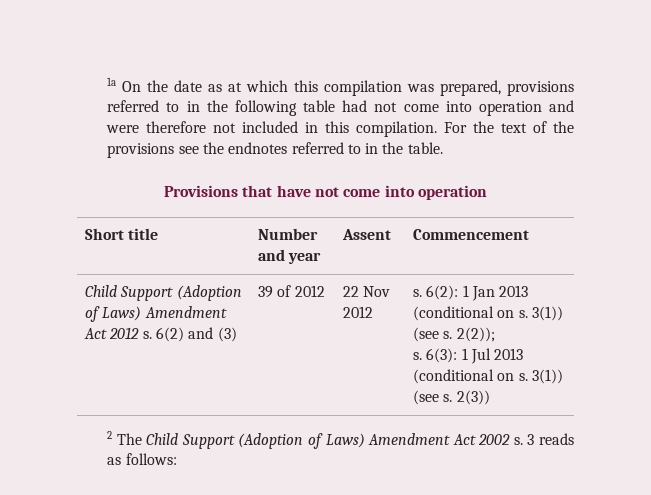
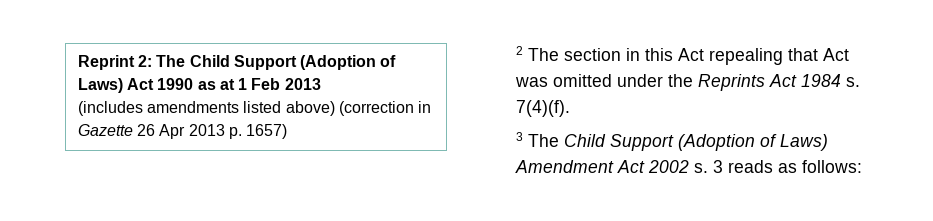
- 1a On the date as at which this compilation was prepared, provisions referred to in the following table had not come into operation and were therefore not included in this compilation. For the text of the provisions see the endnotes referred to in the table.
- Provisions that have not come into operation
- Short title | Number and year | Assent | Commencement
- Child Support (Adoption of Laws) Amendment Act 2012 s. 6(2) and (3) | 39 of 2012 | 22 Nov 2012 | s. 6(2): 1 Jan 2013 (conditional on s. 3(1)) (see s. 2(2));
- s. 6(3): 1 Jul 2013 (conditional on s. 3(1)) (see s. 2(3))
- 2 The Child Support (Adoption of Laws) Amendment Act 2002 s.
+ Reprint 2: The Child Support (Adoption of Laws) Act 1990 as at 1 Feb 2013
+ (includes amendments listed above) (correction in Gazette 26 Apr 2013 p. 1657)
+ 2 The section in this Act repealing that Act was omitted under the Reprints Act 1984 s. 7(4)(f).
+ 3 The Child Support (Adoption of Laws) Amendment Act 2002 s.

